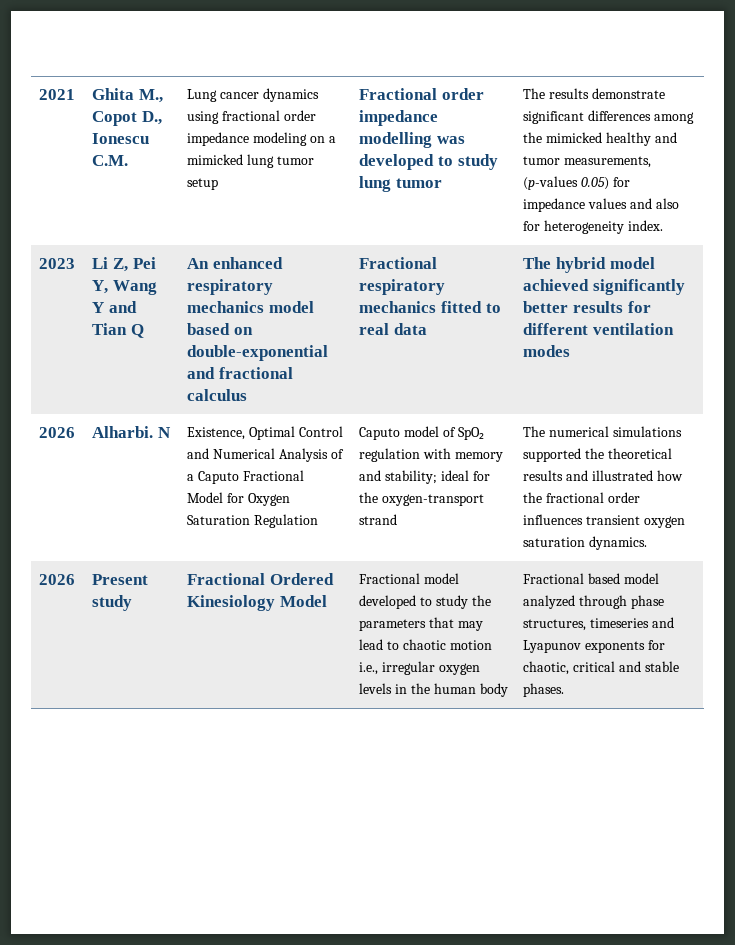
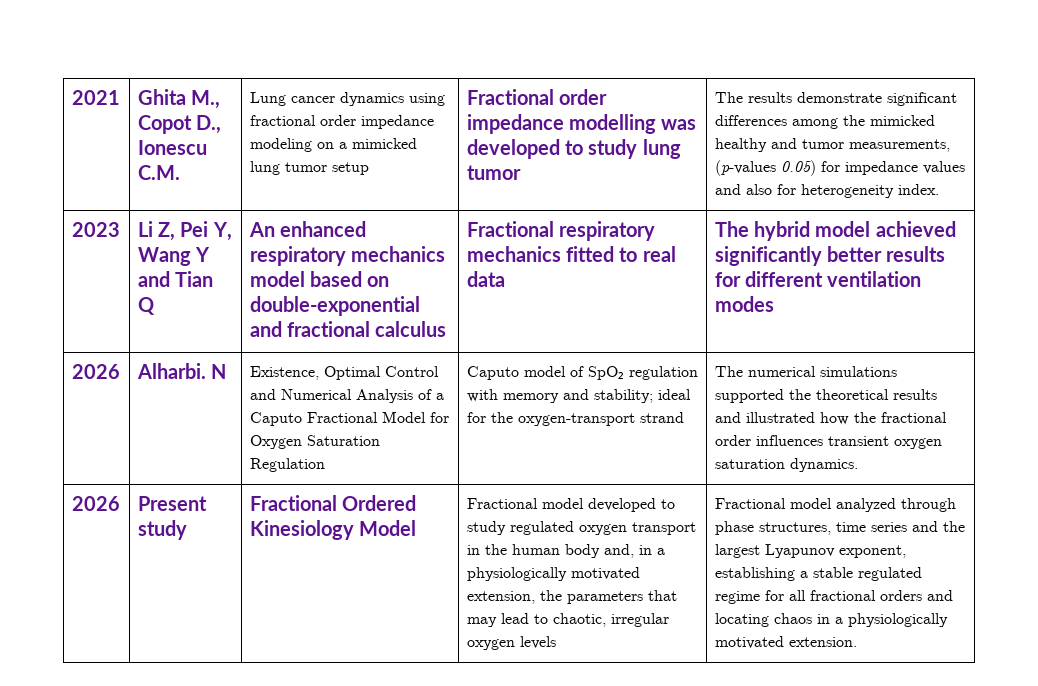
- Fractional model developed to study the parameters that may lead to chaotic motion i.e., irregular oxygen levels in the human body | Fractional based model analyzed through phase structures, timeseries and Lyapunov exponents for chaotic, critical and stable phases.
+ Fractional model developed to study regulated oxygen transport in the human body and, in a physiologically motivated extension, the parameters that may lead to chaotic, irregular oxygen levels | Fractional model analyzed through phase structures, time series and the largest Lyapunov exponent, establishing a stable regulated regime for all fractional orders and locating chaos in a physiologically motivated extension.

